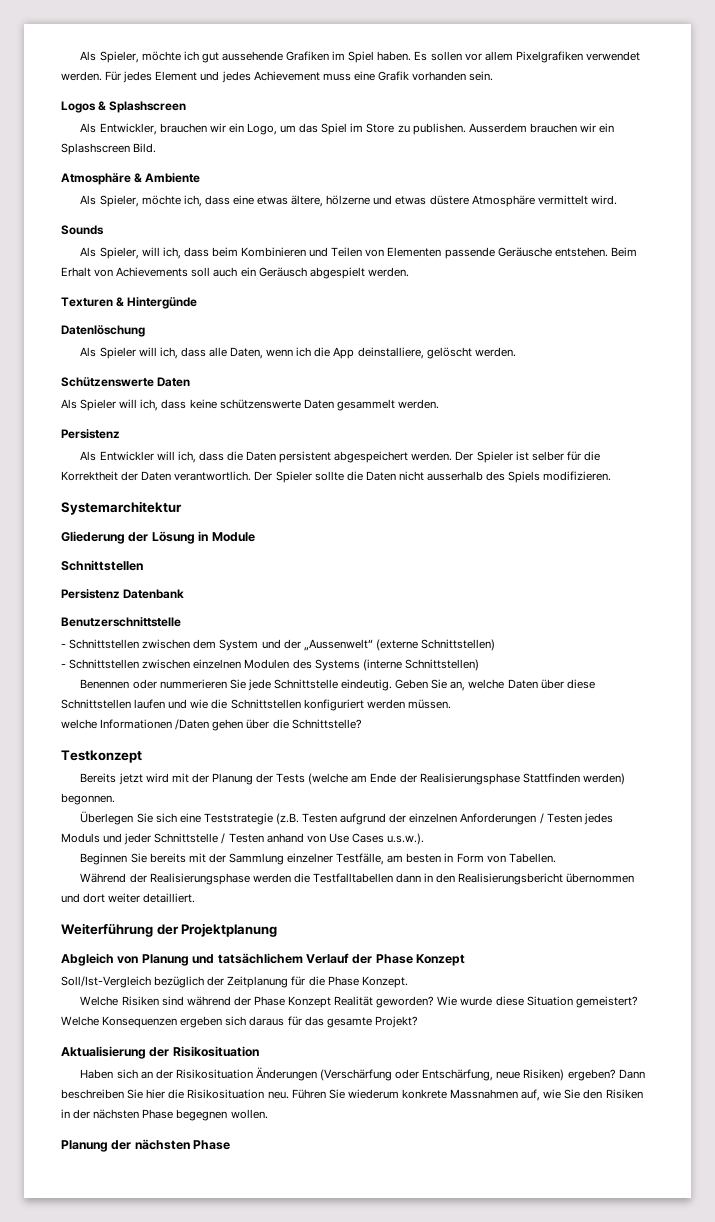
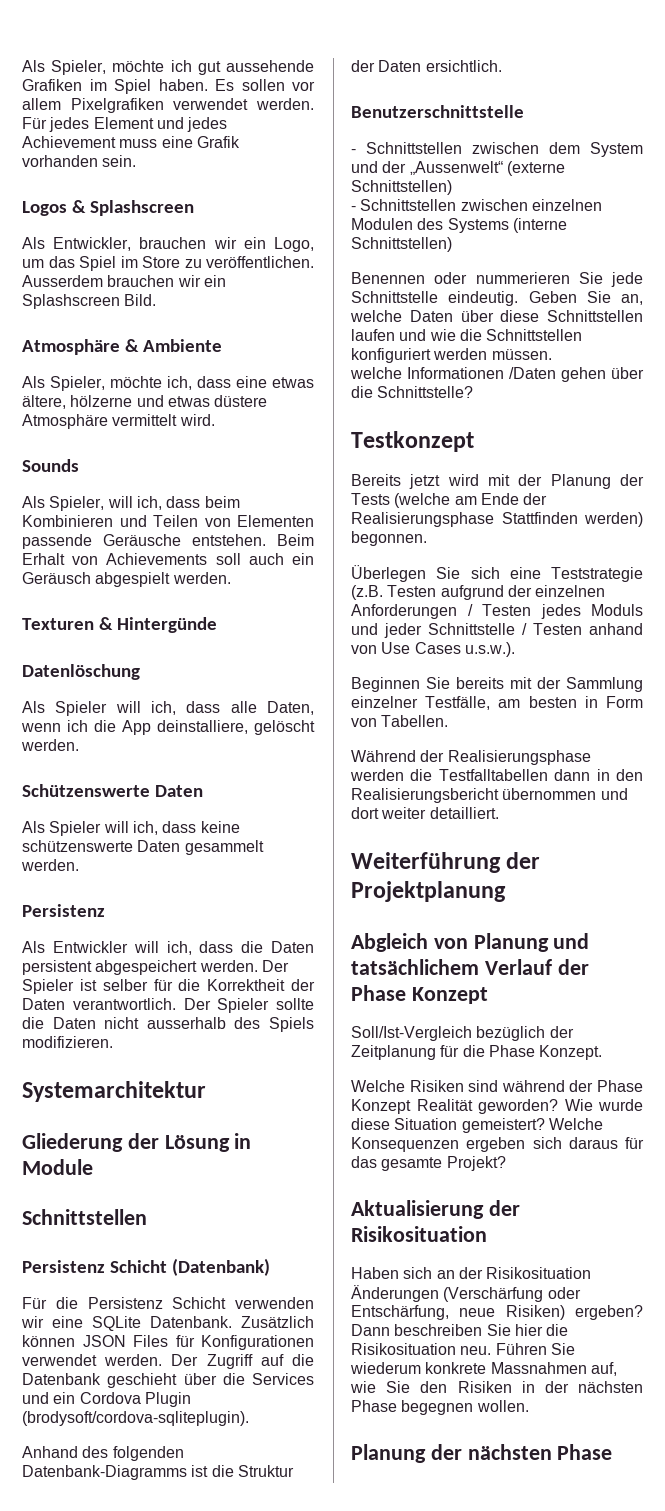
- Als Entwickler, brauchen wir ein Logo, um das Spiel im Store zu publishen.
+ Als Entwickler, brauchen wir ein Logo, um das Spiel im Store zu veröffentlichen.
- Persistenz Datenbank
+ Persistenz Schicht (Datenbank)
+ Für die Persistenz Schicht verwenden wir eine SQLite Datenbank. Zusätzlich können JSON Files für Konfigurationen verwendet werden. Der Zugriff auf die Datenbank geschieht über die Services und ein Cordova Plugin (brodysoft/cordova-sqliteplugin).
+ Anhand des folgenden Datenbank-Diagramms ist die Struktur der Daten ersichtlich.

